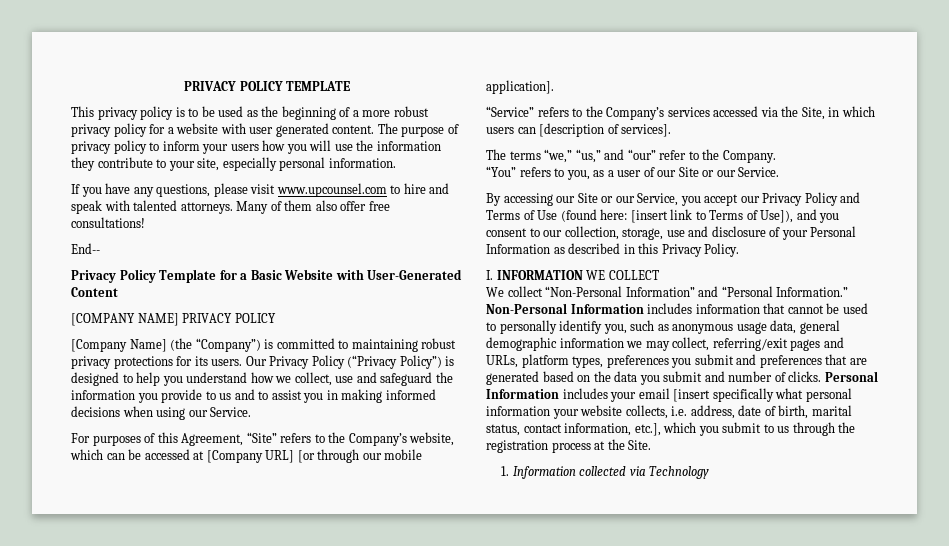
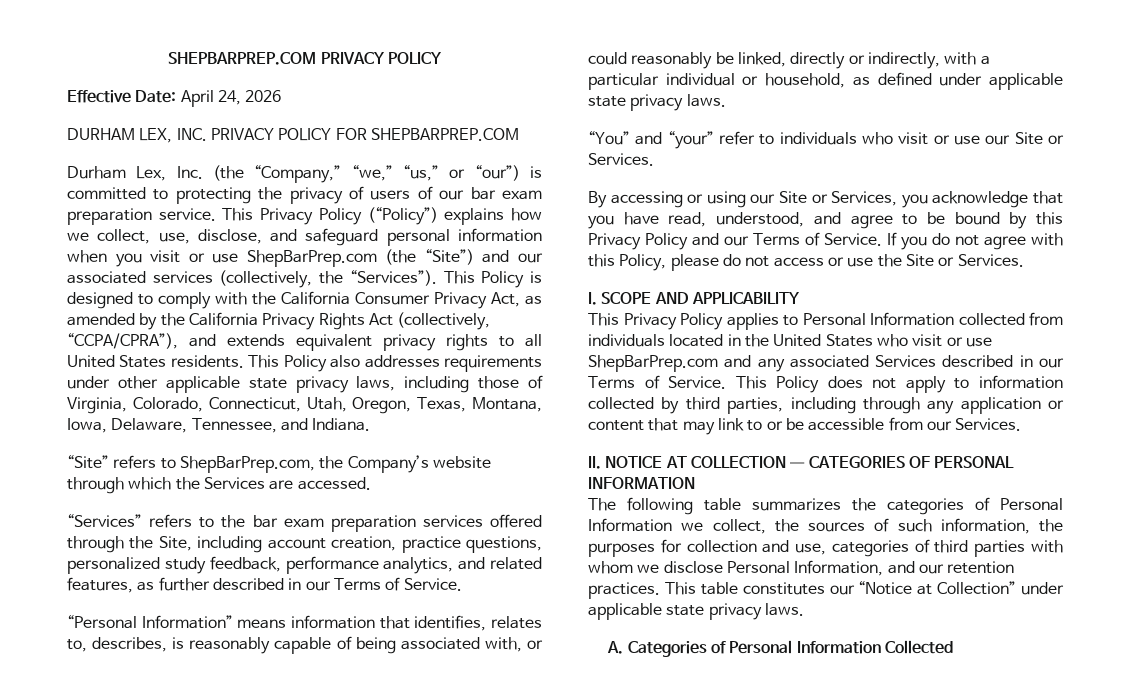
- PRIVACY POLICY TEMPLATE
- This privacy policy is to be used as the beginning of a more robust privacy policy for a website with user generated content. The purpose of privacy policy to inform your users how you will use the information they contribute to your site, especially personal information.
- If you have any questions, please visit www.upcounsel.com to hire and speak with talented attorneys. Many of them also offer free consultations!
- End--
- Privacy Policy Template for a Basic Website with User-Generated Content
- [COMPANY NAME] PRIVACY POLICY
- [Company Name] (the “Company”) is committed to maintaining robust privacy protections for its users. Our Privacy Policy (“Privacy Policy”) is designed to help you understand how we collect, use and safeguard the information you provide to us and to assist you in making informed decisions when using our Service.
- For purposes of this Agreement, “Site” refers to the Company’s website, which can be accessed at [Company URL] [or through our mobile application].
- “Service” refers to the Company’s services accessed via the Site, in which users can [description of services].
- The terms “we,” “us,” and “our” refer to the Company.
- “You” refers to you, as a user of our Site or our Service.
+ SHEPBARPREP.COM PRIVACY POLICY
+ Effective Date: April 24, 2026
+ DURHAM LEX, INC. PRIVACY POLICY FOR SHEPBARPREP.COM
+ Durham Lex, Inc. (the “Company,” “we,” “us,” or “our”) is committed to protecting the privacy of users of our bar exam preparation service. This Privacy Policy (“Policy”) explains how we collect, use, disclose, and safeguard personal information when you visit or use ShepBarPrep.com (the “Site”) and our associated services (collectively, the “Services”). This Policy is designed to comply with the California Consumer Privacy Act, as amended by the California Privacy Rights Act (collectively, “CCPA/CPRA”), and extends equivalent privacy rights to all United States residents. This Policy also addresses requirements under other applicable state privacy laws, including those of Virginia, Colorado, Connecticut, Utah, Oregon, Texas, Montana, Iowa, Delaware, Tennessee, and Indiana.
+ “Site” refers to ShepBarPrep.com, the Company’s website through which the Services are accessed.
+ “Services” refers to the bar exam preparation services offered through the Site, including account creation, practice questions, personalized study feedback, performance analytics, and related features, as further described in our Terms of Service.
+ “Personal Information” means information that identifies, relates to, describes, is reasonably capable of being associated with, or could reasonably be linked, directly or indirectly, with a particular individual or household, as defined under applicable state privacy laws.
+ “You” and “your” refer to individuals who visit or use our Site or Services.
- By accessing our Site or our Service, you accept our Privacy Policy and Terms of Use (found here: [insert link to Terms of Use]), and you consent to our collection, storage, use and disclosure of your Personal Information as described in this Privacy Policy.
- I. INFORMATION WE COLLECT
- We collect “Non-Personal Information” and “Personal Information.” Non-Personal Information includes information that cannot be used to personally identify you, such as anonymous usage data, general demographic information we may collect, referring/exit pages and URLs, platform types, preferences you submit and preferences that are generated based on the data you submit and number of clicks. Personal Information includes your email [insert specifically what personal information your website collects, i.e. address, date of birth, marital status, contact information, etc.], which you submit to us through the registration process at the Site.
- 1. Information collected via Technology
+ By accessing or using our Site or Services, you acknowledge that you have read, understood, and agree to be bound by this Privacy Policy and our Terms of Service. If you do not agree with this Policy, please do not access or use the Site or Services.
+ I. SCOPE AND APPLICABILITY
+ This Privacy Policy applies to Personal Information collected from individuals located in the United States who visit or use ShepBarPrep.com and any associated Services described in our Terms of Service. This Policy does not apply to information collected by third parties, including through any application or content that may link to or be accessible from our Services.
+ II. NOTICE AT COLLECTION — CATEGORIES OF PERSONAL INFORMATION
+ The following table summarizes the categories of Personal Information we collect, the sources of such information, the purposes for collection and use, categories of third parties with whom we disclose Personal Information, and our retention practices. This table constitutes our “Notice at Collection” under applicable state privacy laws.
+ A. Categories of Personal Information Collected

